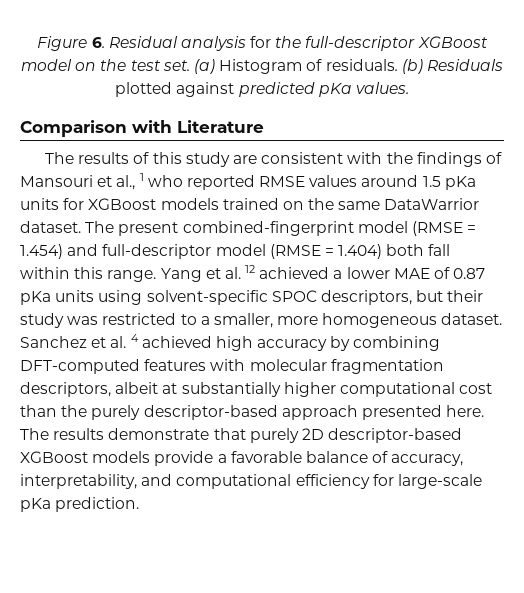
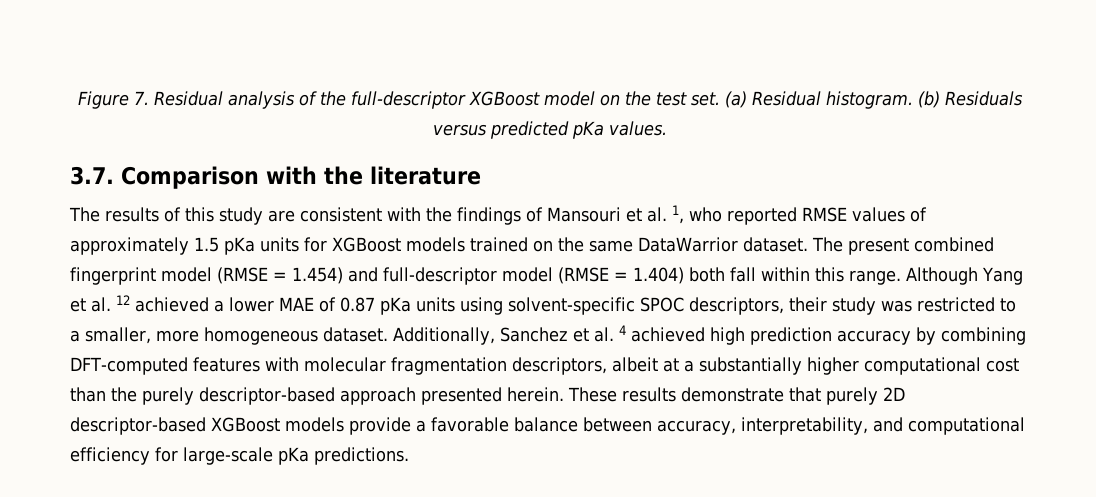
- Figure 6. Residual analysis for the full-descriptor XGBoost model on the test set.
+ Figure 7. Residual analysis of the full-descriptor XGBoost model on the test set.
- (a) Histogram of residuals. (b) Residuals plotted against predicted pKa values.
+ (a) Residual histogram. (b) Residuals versus predicted pKa values.
- Comparison with Literature
+ 3.7. Comparison with the literature
- The results of this study are consistent with the findings of Mansouri et al., 1 who reported RMSE values around 1.5 pKa units for XGBoost models trained on the same DataWarrior dataset.
+ The results of this study are consistent with the findings of Mansouri et al. 1, who reported RMSE values of approximately 1.5 pKa units for XGBoost models trained on the same DataWarrior dataset.
- The present combined-fingerprint model (RMSE = 1.454) and full-descriptor model (RMSE = 1.404) both fall within this range.
+ The present combined fingerprint model (RMSE = 1.454) and full-descriptor model (RMSE = 1.404) both fall within this range.
- Yang et al. 12 achieved a lower MAE of 0.87 pKa units using solvent-specific SPOC descriptors, but their study was restricted to a smaller, more homogeneous dataset.
+ Although Yang et al. 12 achieved a lower MAE of 0.87 pKa units using solvent-specific SPOC descriptors, their study was restricted to a smaller, more homogeneous dataset.
- Sanchez et al. 4 achieved high accuracy by combining DFT-computed features with molecular fragmentation descriptors, albeit at substantially higher computational cost than the purely descriptor-based approach presented here. The results demonstrate that purely 2D descriptor-based XGBoost models provide a favorable balance of accuracy, interpretability, and computational efficiency for large-scale pKa prediction.
+ Additionally, Sanchez et al. 4 achieved high prediction accuracy by combining DFT-computed features with molecular fragmentation descriptors, albeit at a substantially higher computational cost than the purely descriptor-based approach presented herein. These results demonstrate that purely 2D descriptor-based XGBoost models provide a favorable balance between accuracy, interpretability, and computational efficiency for large-scale pKa predictions.

